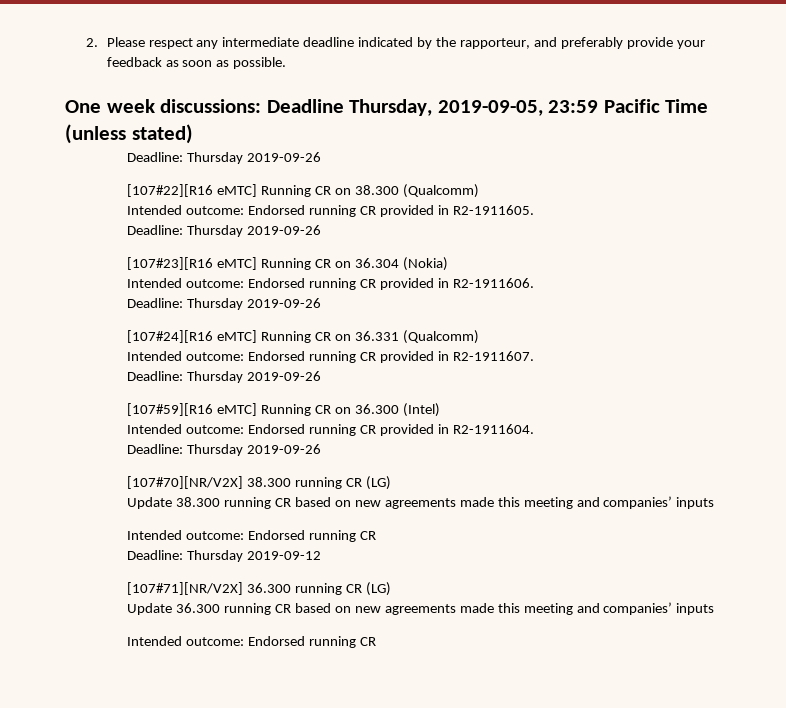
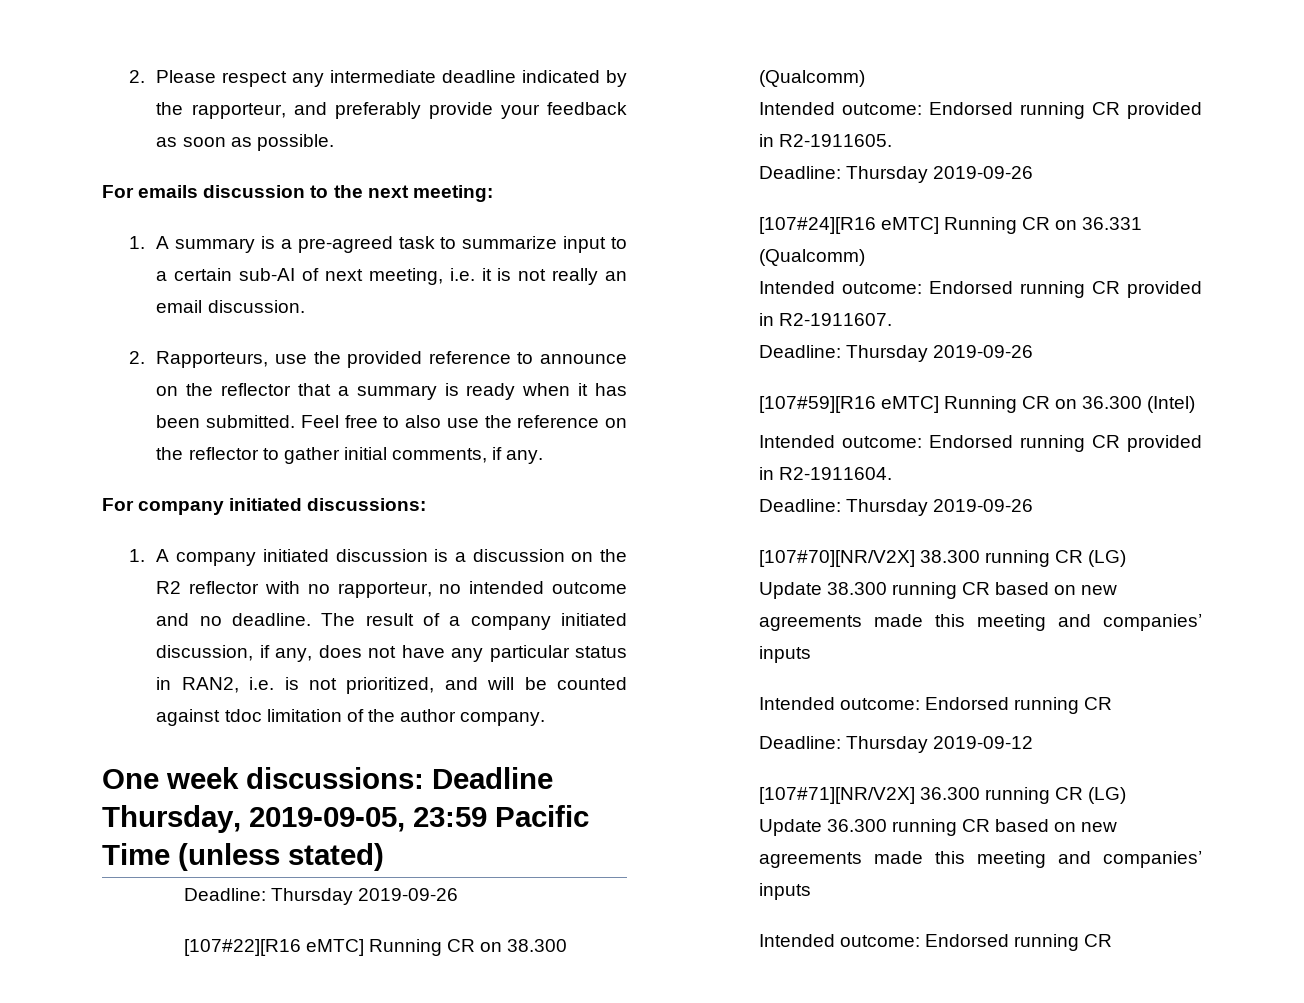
+ For emails discussion to the next meeting:
+ 1. A summary is a pre-agreed task to summarize input to a certain sub-AI of next meeting, i.e. it is not really an email discussion.
+ 2. Rapporteurs, use the provided reference to announce on the reflector that a summary is ready when it has been submitted. Feel free to also use the reference on the reflector to gather initial comments, if any.
+ For company initiated discussions:
+ 1. A company initiated discussion is a discussion on the R2 reflector with no rapporteur, no intended outcome and no deadline. The result of a company initiated discussion, if any, does not have any particular status in RAN2, i.e. is not prioritized, and will be counted against tdoc limitation of the author company.
- [107#23][R16 eMTC] Running CR on 36.304 (Nokia)
- Intended outcome: Endorsed running CR provided in R2-1911606.
- Deadline: Thursday 2019-09-26

